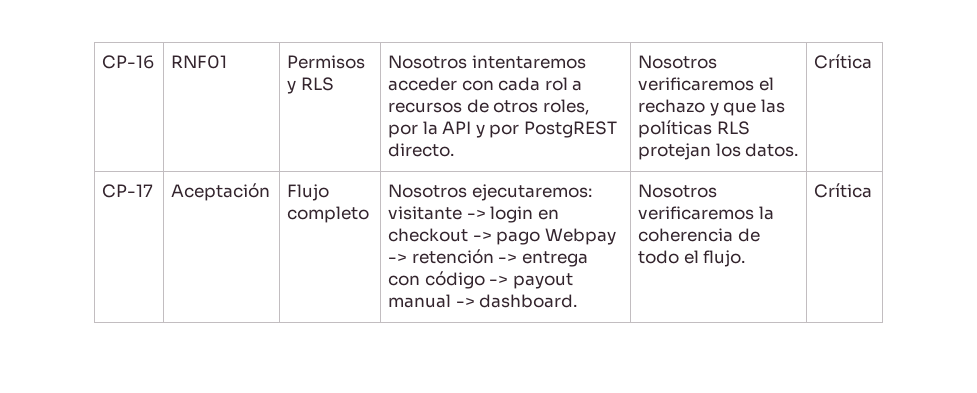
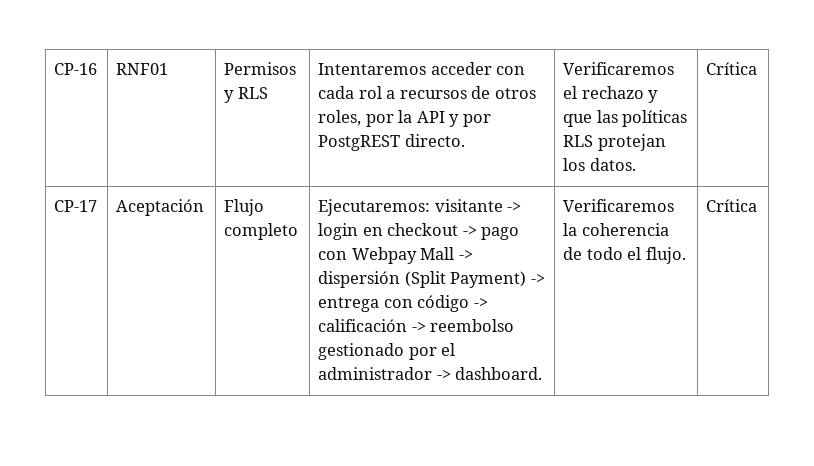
- CP-16 | RNF01 | Permisos y RLS | Nosotros intentaremos acceder con cada rol a recursos de otros roles, por la API y por PostgREST directo. | Nosotros verificaremos el rechazo y que las políticas RLS protejan los datos. | Crítica
+ CP-16 | RNF01 | Permisos y RLS | Intentaremos acceder con cada rol a recursos de otros roles, por la API y por PostgREST directo. | Verificaremos el rechazo y que las políticas RLS protejan los datos. | Crítica
- Nosotros ejecutaremos: visitante -> login en checkout -> pago Webpay -> retención -> entrega con código -> payout manual -> dashboard.
+ Ejecutaremos: visitante -> login en checkout -> pago con Webpay Mall -> dispersión (Split Payment) -> entrega con código -> calificación -> reembolso gestionado por el administrador -> dashboard.
- Nosotros verificaremos la coherencia de todo el flujo.
+ Verificaremos la coherencia de todo el flujo.

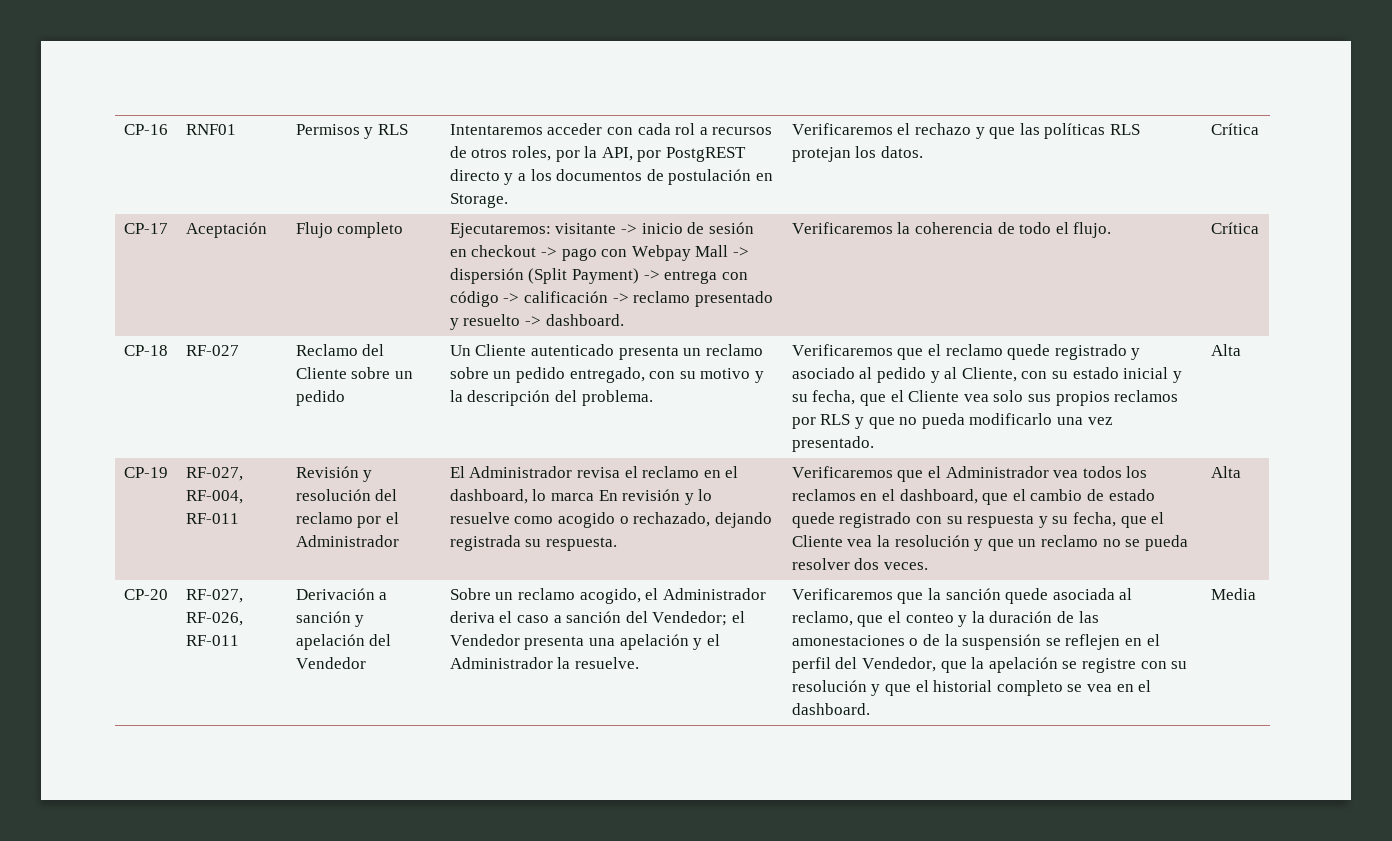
- Intentaremos acceder con cada rol a recursos de otros roles, por la API y por PostgREST directo.
+ Intentaremos acceder con cada rol a recursos de otros roles, por la API, por PostgREST directo y a los documentos de postulación en Storage.
- Ejecutaremos: visitante -> login en checkout -> pago con Webpay Mall -> dispersión (Split Payment) -> entrega con código -> calificación -> reembolso gestionado por el administrador -> dashboard.
+ Ejecutaremos: visitante -> inicio de sesión en checkout -> pago con Webpay Mall -> dispersión (Split Payment) -> entrega con código -> calificación -> reclamo presentado y resuelto -> dashboard.
+ CP-18 | RF-027 | Reclamo del Cliente sobre un pedido | Un Cliente autenticado presenta un reclamo sobre un pedido entregado, con su motivo y la descripción del problema. | Verificaremos que el reclamo quede registrado y asociado al pedido y al Cliente, con su estado inicial y su fecha, que el Cliente vea solo sus propios reclamos por RLS y que no pueda modificarlo una vez presentado. | Alta
+ CP-19 | RF-027, RF-004, RF-011 | Revisión y resolución del reclamo por el Administrador | El Administrador revisa el reclamo en el dashboard, lo marca En revisión y lo resuelve como acogido o rechazado, dejando registrada su respuesta. | Verificaremos que el Administrador vea todos los reclamos en el dashboard, que el cambio de estado quede registrado con su respuesta y su fecha, que el Cliente vea la resolución y que un reclamo no se pueda resolver dos veces. | Alta
+ CP-20 | RF-027, RF-026, RF-011 | Derivación a sanción y apelación del Vendedor | Sobre un reclamo acogido, el Administrador deriva el caso a sanción del Vendedor; el Vendedor presenta una apelación y el Administrador la resuelve. | Verificaremos que la sanción quede asociada al reclamo, que el conteo y la duración de las amonestaciones o de la suspensión se reflejen en el perfil del Vendedor, que la apelación se registre con su resolución y que el historial completo se vea en el dashboard. | Media

